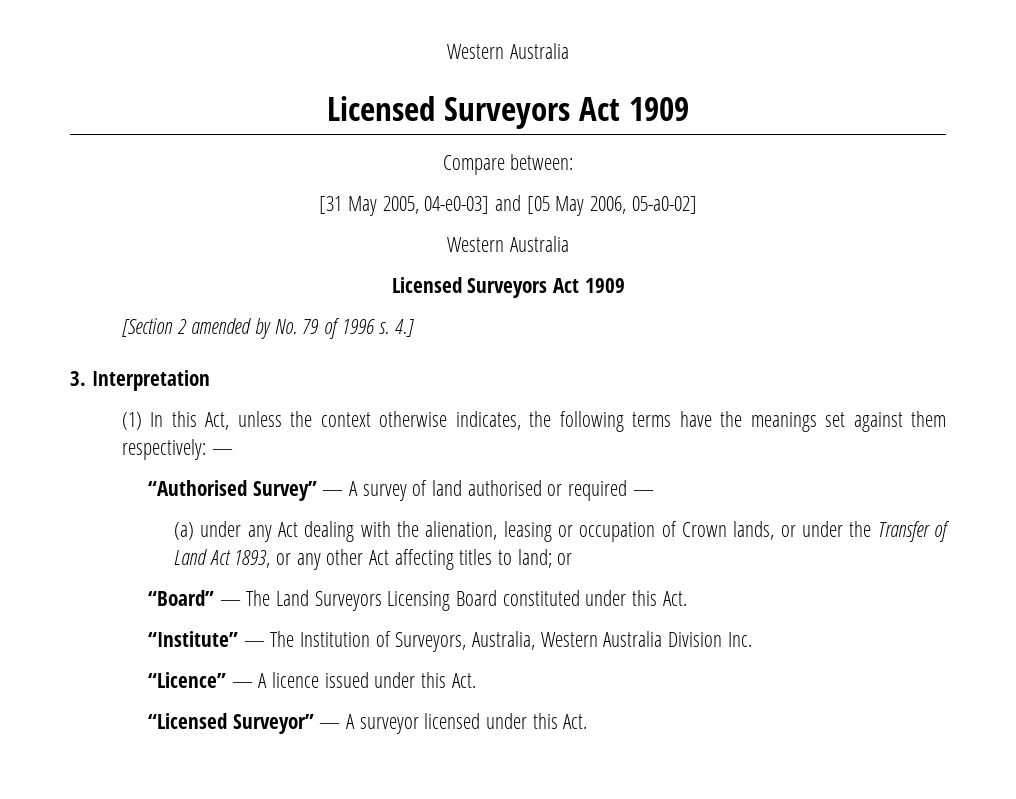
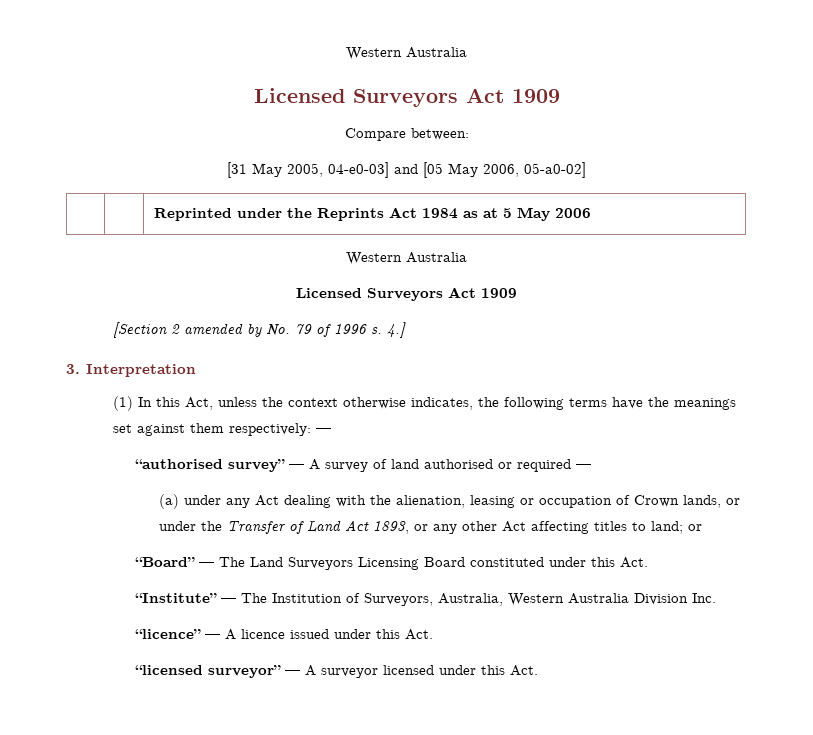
+ | | Reprinted under the Reprints Act 1984 as at 5 May 2006
- “Authorised Survey” — A survey of land authorised or required —
+ “authorised survey” — A survey of land authorised or required —
- “Licence” — A licence issued under this Act.
+ “licence” — A licence issued under this Act.
- “Licensed Surveyor” — A surveyor licensed under this Act.
+ “licensed surveyor” — A surveyor licensed under this Act.

